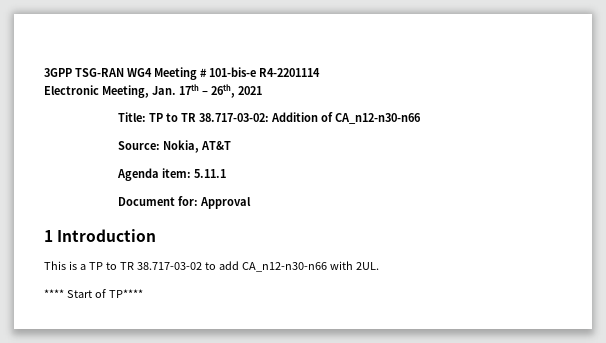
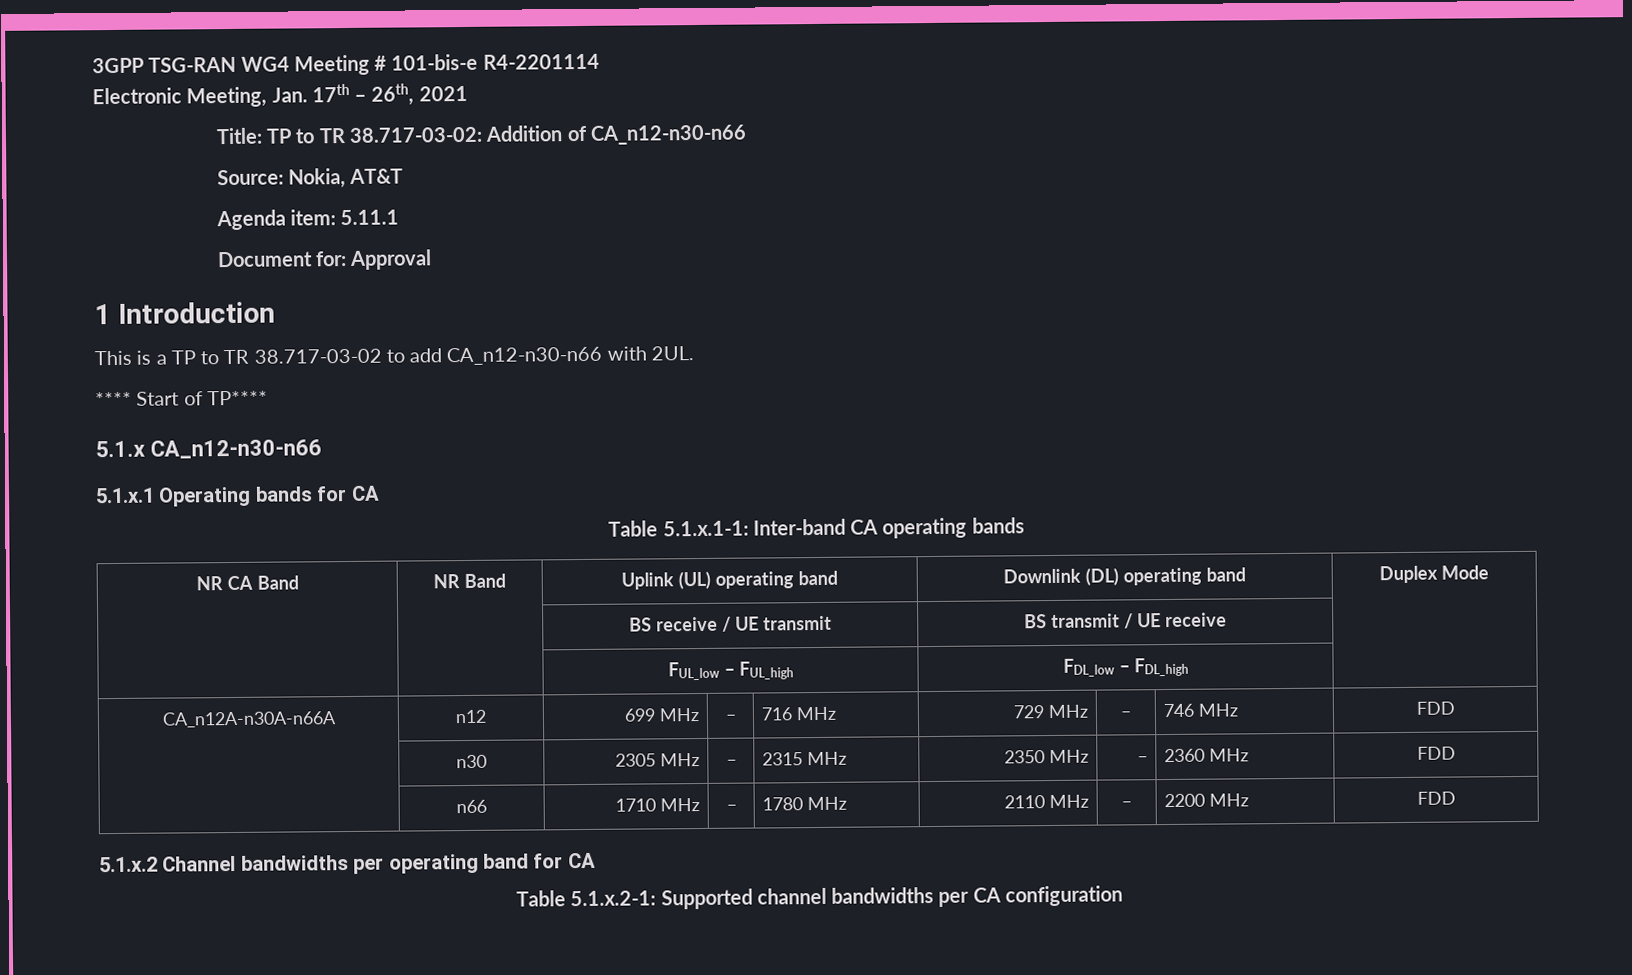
+ 5.1.x CA_n12-n30-n66
+ 5.1.x.1 Operating bands for CA
+ Table 5.1.x.1-1: Inter-band CA operating bands
+ NR CA Band | NR Band | Uplink (UL) operating band | Downlink (DL) operating band | Duplex Mode
+ | | BS receive / UE transmit | BS transmit / UE receive |
+ | | FUL_low – FUL_high | FDL_low – FDL_high |
+ CA_n12A-n30A-n66A | n12 | 699 MHz | – | 716 MHz | 729 MHz | – | 746 MHz | FDD
+ | n30 | 2305 MHz | – | 2315 MHz | 2350 MHz | – | 2360 MHz | FDD
+ | n66 | 1710 MHz | – | 1780 MHz | 2110 MHz | – | 2200 MHz | FDD
+ 5.1.x.2 Channel bandwidths per operating band for CA
+ Table 5.1.x.2-1: Supported channel bandwidths per CA configuration

